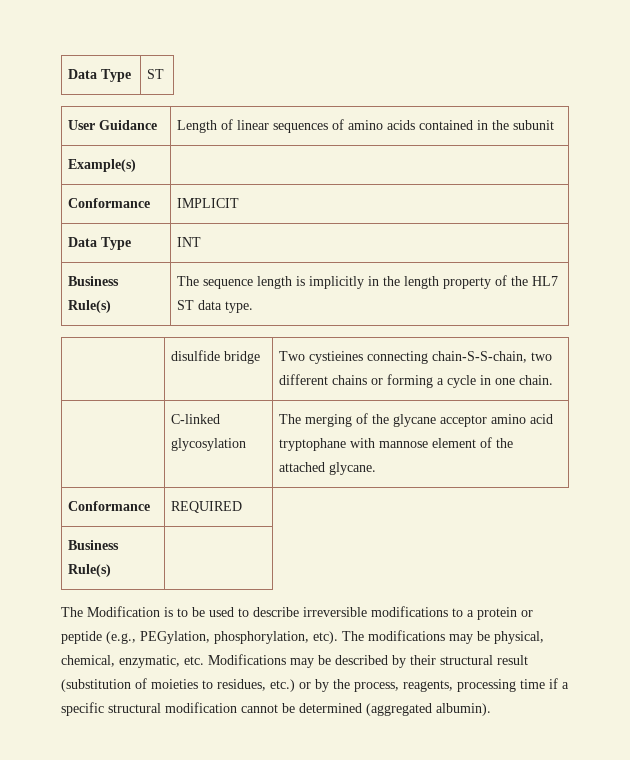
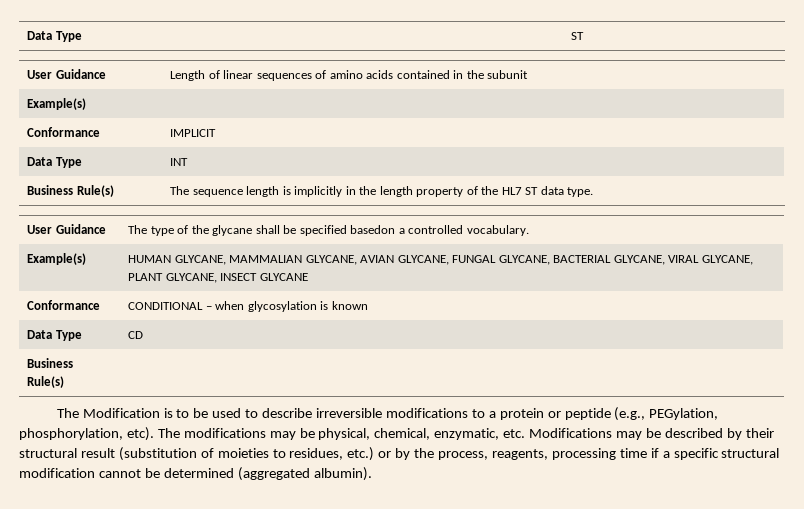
- | disulfide bridge | Two cystieines connecting chain-S-S-chain, two different chains or forming a cycle in one chain.
- | C-linked glycosylation | The merging of the glycane acceptor amino acid tryptophane with mannose element of the attached glycane.
- Conformance | REQUIRED
+ User Guidance | The type of the glycane shall be specified basedon a controlled vocabulary.
+ Example(s) | HUMAN GLYCANE, MAMMALIAN GLYCANE, AVIAN GLYCANE, FUNGAL GLYCANE, BACTERIAL GLYCANE, VIRAL GLYCANE, PLANT GLYCANE, INSECT GLYCANE
+ Conformance | CONDITIONAL – when glycosylation is known
+ Data Type | CD

